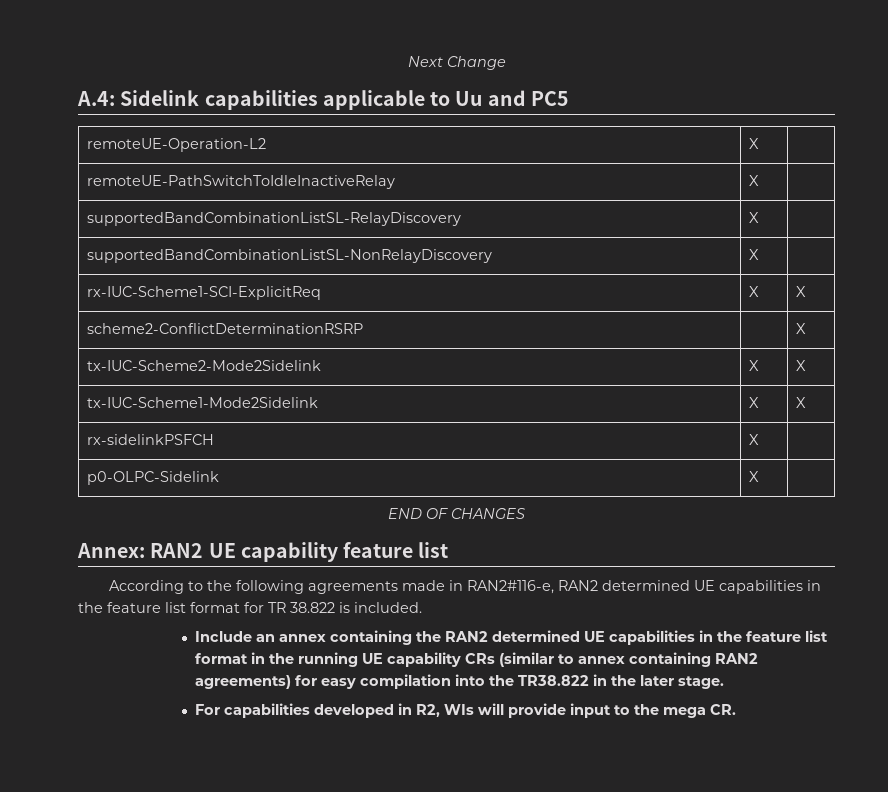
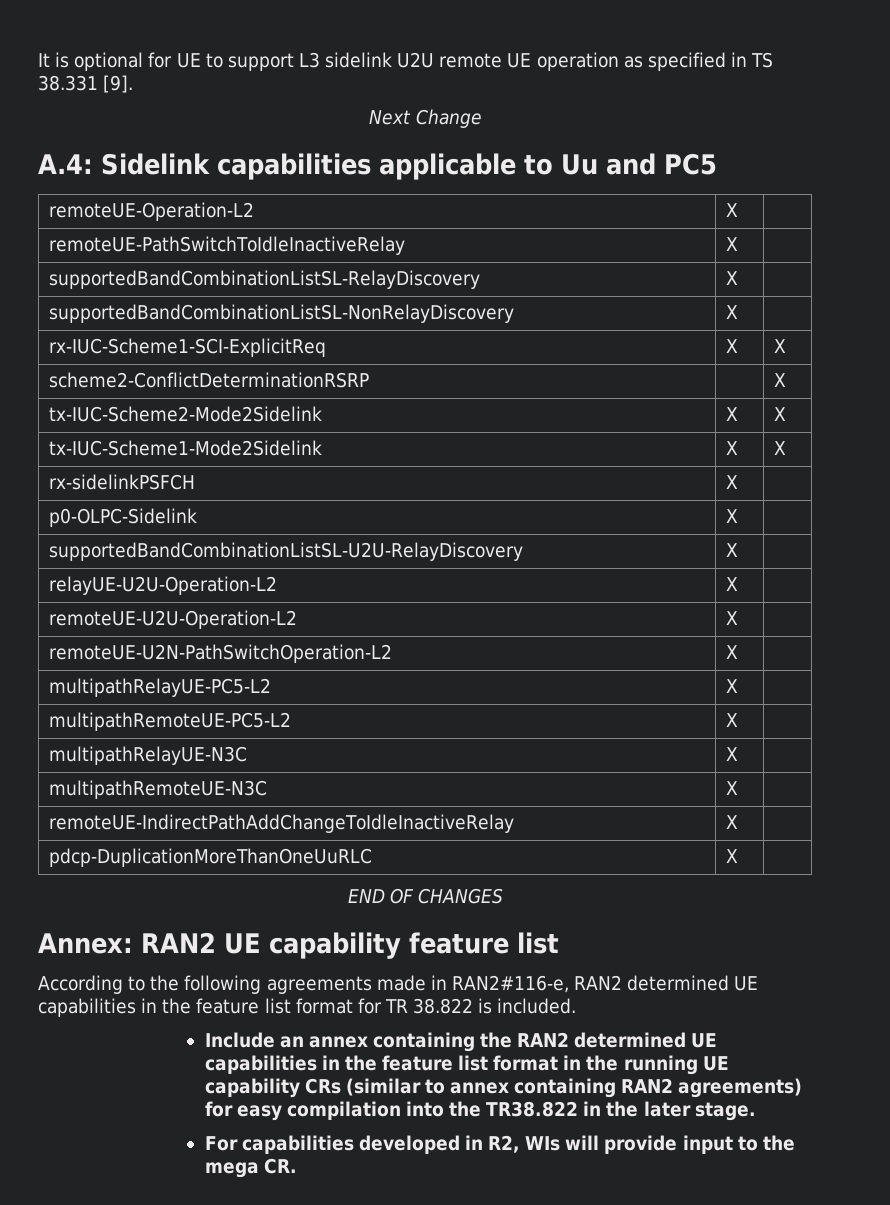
+ It is optional for UE to support L3 sidelink U2U remote UE operation as specified in TS 38.331 [9].
+ supportedBandCombinationListSL-U2U-RelayDiscovery | X |
+ relayUE-U2U-Operation-L2 | X |
+ remoteUE-U2U-Operation-L2 | X |
+ remoteUE-U2N-PathSwitchOperation-L2 | X |
+ multipathRelayUE-PC5-L2 | X |
+ multipathRemoteUE-PC5-L2 | X |
+ multipathRelayUE-N3C | X |
+ multipathRemoteUE-N3C | X |
+ remoteUE-IndirectPathAddChangeToIdleInactiveRelay | X |
+ pdcp-DuplicationMoreThanOneUuRLC | X |

